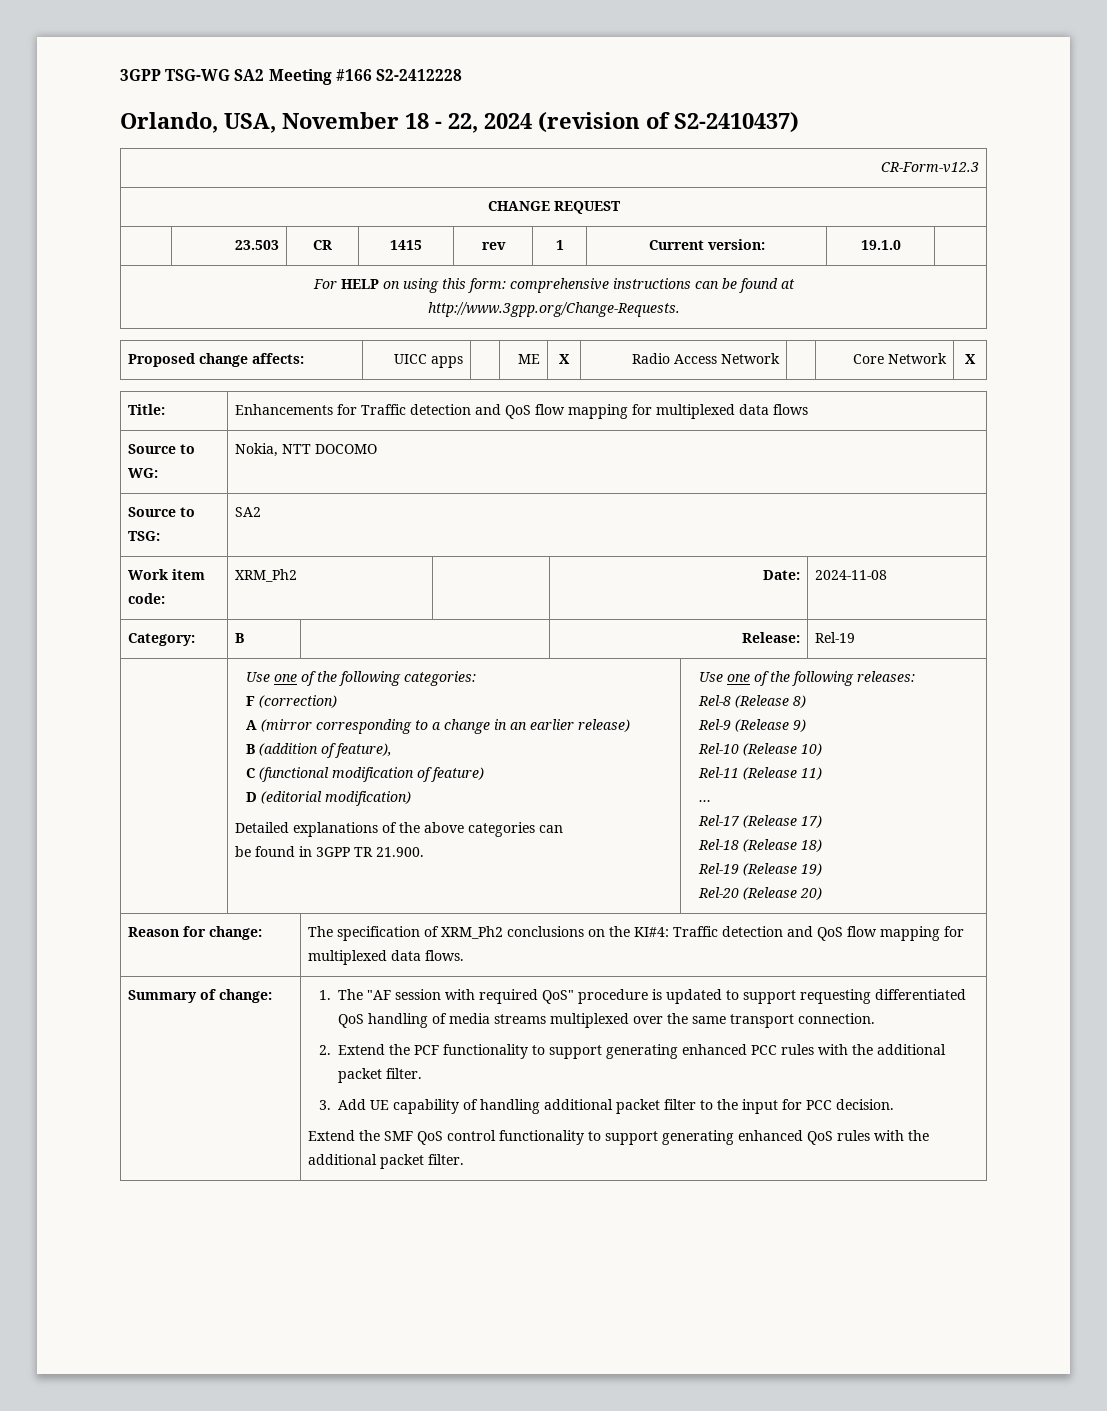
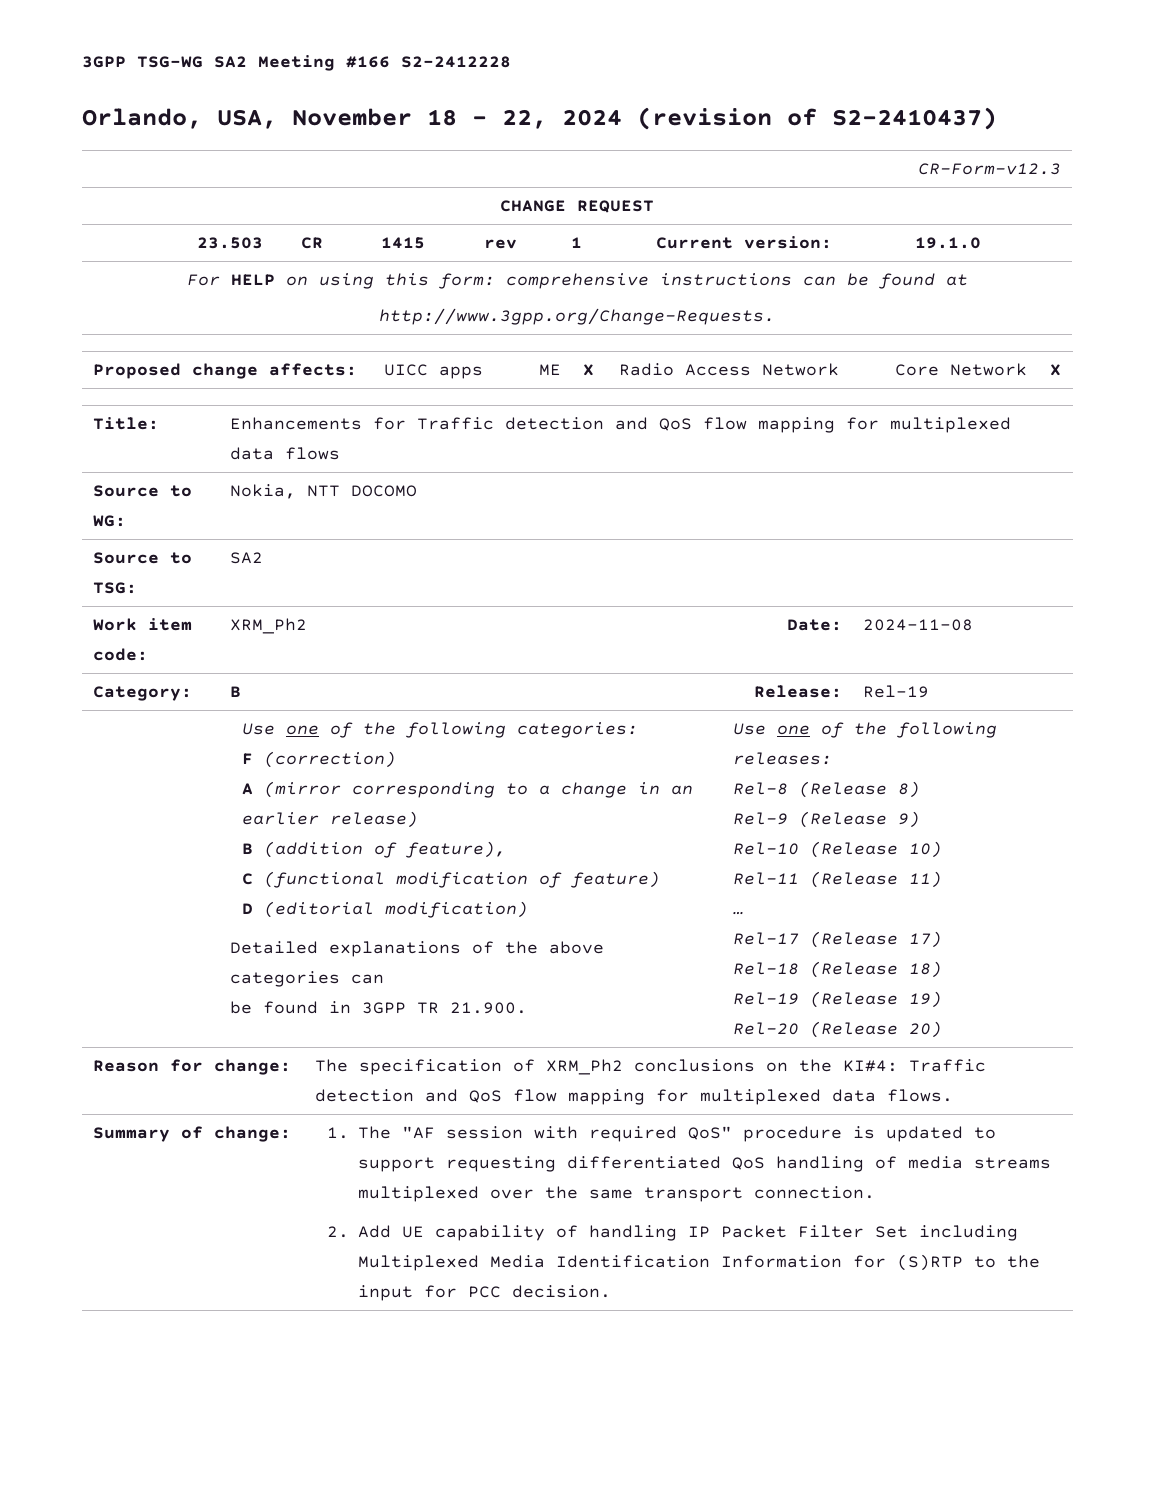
- 2. Extend the PCF functionality to support generating enhanced PCC rules with the additional packet filter.
- 3. Add UE capability of handling additional packet filter to the input for PCC decision.
+ 2. Add UE capability of handling IP Packet Filter Set including Multiplexed Media Identification Information for (S)RTP to the input for PCC decision.
- Extend the SMF QoS control functionality to support generating enhanced QoS rules with the additional packet filter.

